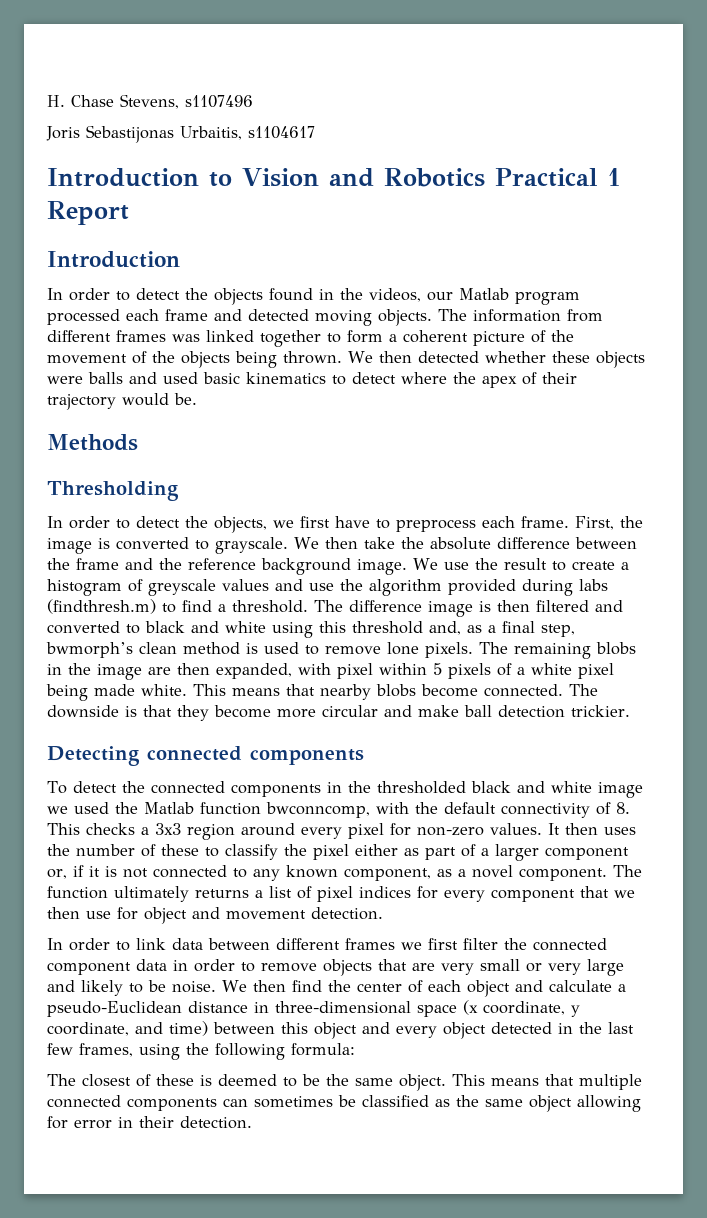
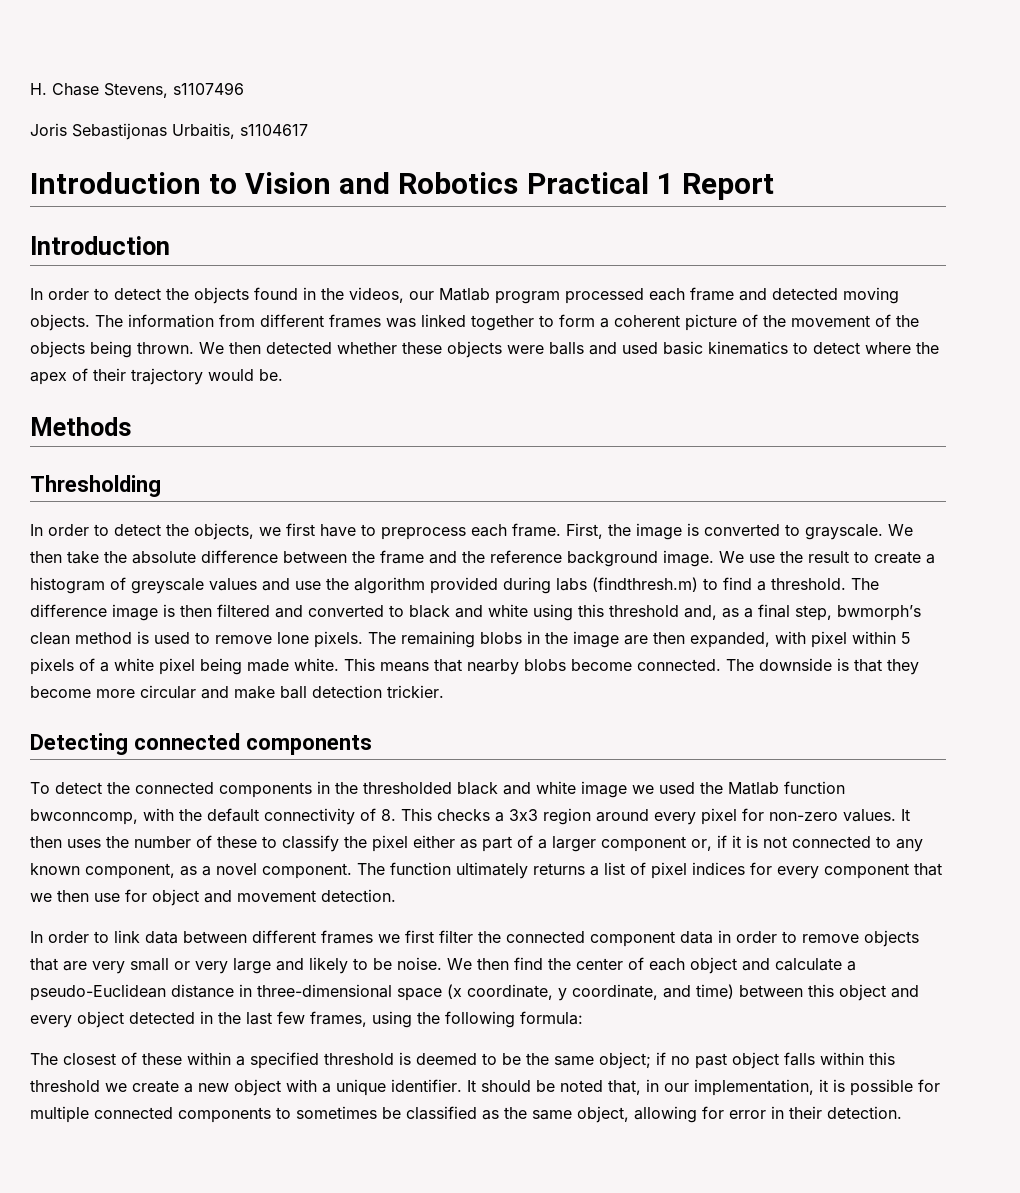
- The closest of these is deemed to be the same object. This means that multiple connected components can sometimes be classified as the same object allowing for error in their detection.
+ The closest of these within a specified threshold is deemed to be the same object; if no past object falls within this threshold we create a new object with a unique identifier. It should be noted that, in our implementation, it is possible for multiple connected components to sometimes be classified as the same object, allowing for error in their detection.

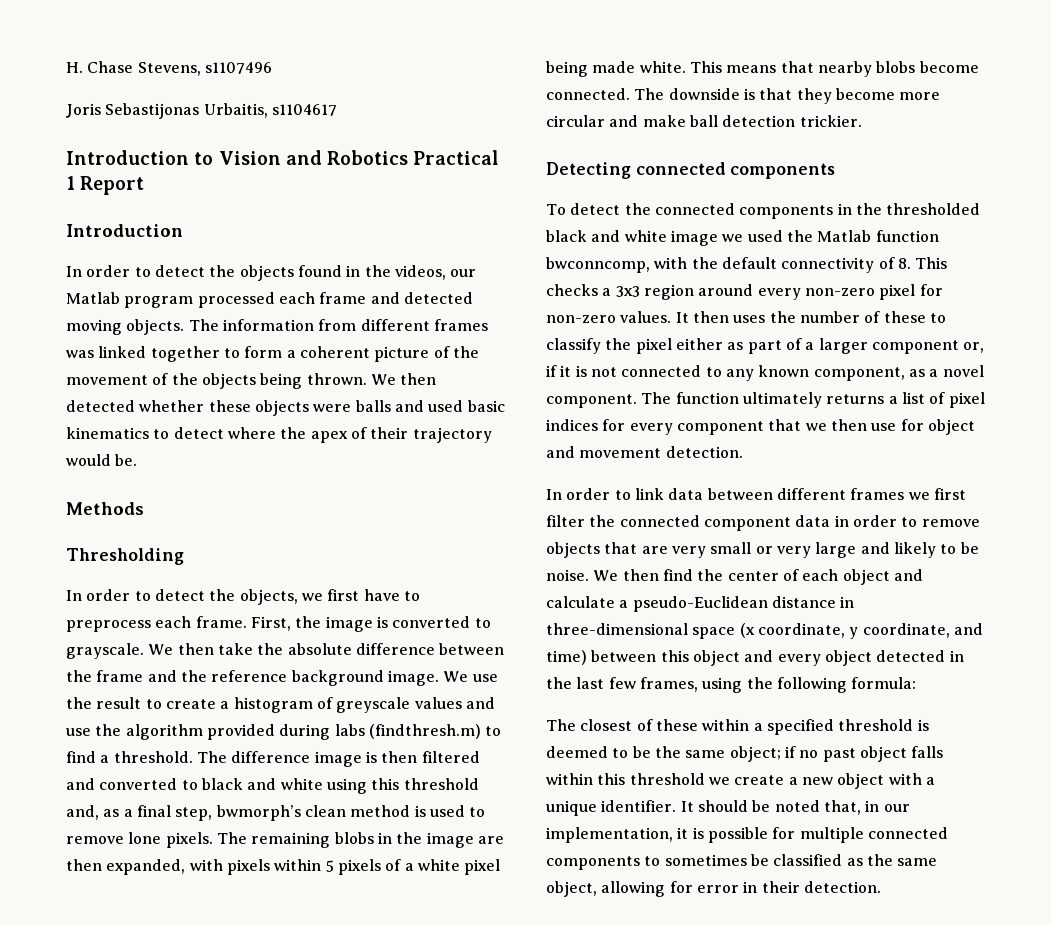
- The remaining blobs in the image are then expanded, with pixel within 5 pixels of a white pixel being made white.
+ The remaining blobs in the image are then expanded, with pixels within 5 pixels of a white pixel being made white.
- To detect the connected components in the thresholded black and white image we used the Matlab function bwconncomp, with the default connectivity of 8. This checks a 3x3 region around every pixel for non-zero values.
+ To detect the connected components in the thresholded black and white image we used the Matlab function bwconncomp, with the default connectivity of 8. This checks a 3x3 region around every non-zero pixel for non-zero values.

